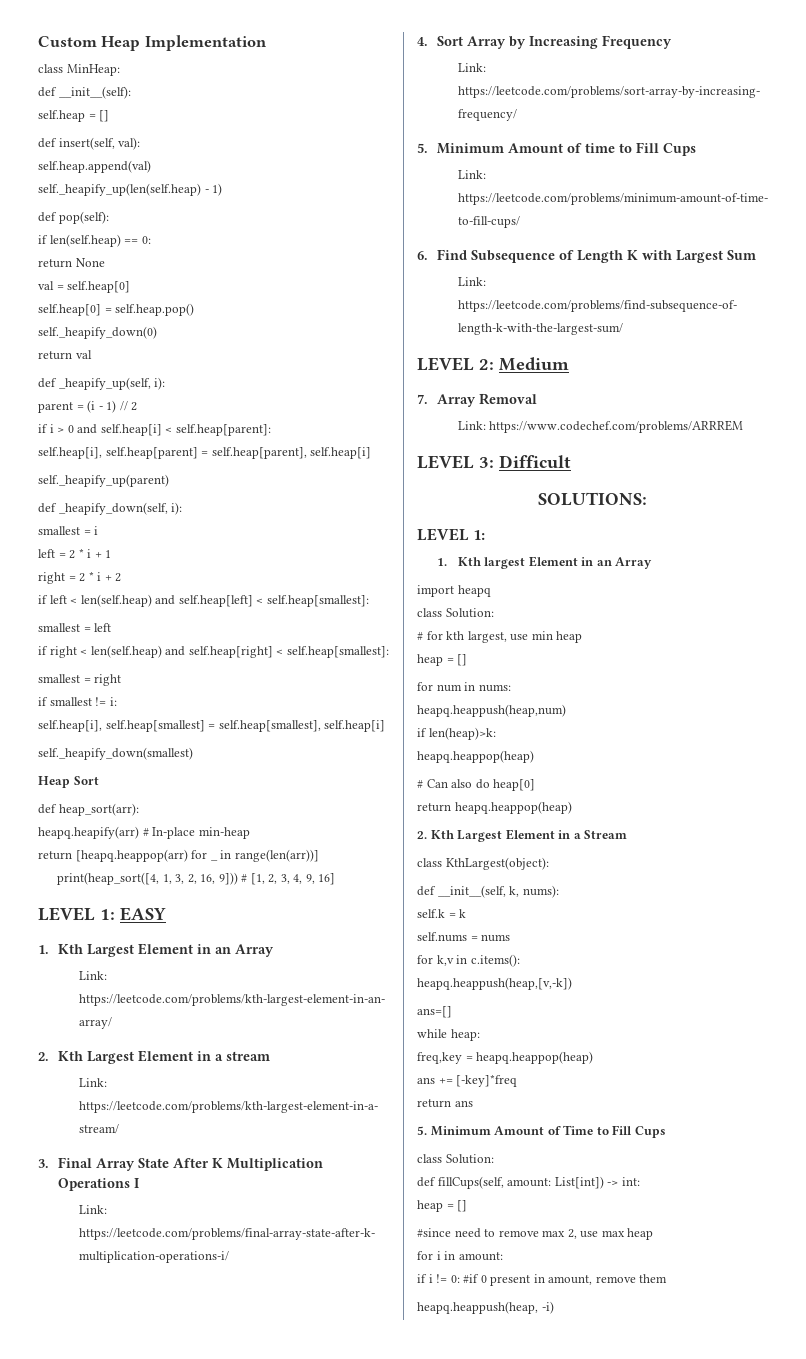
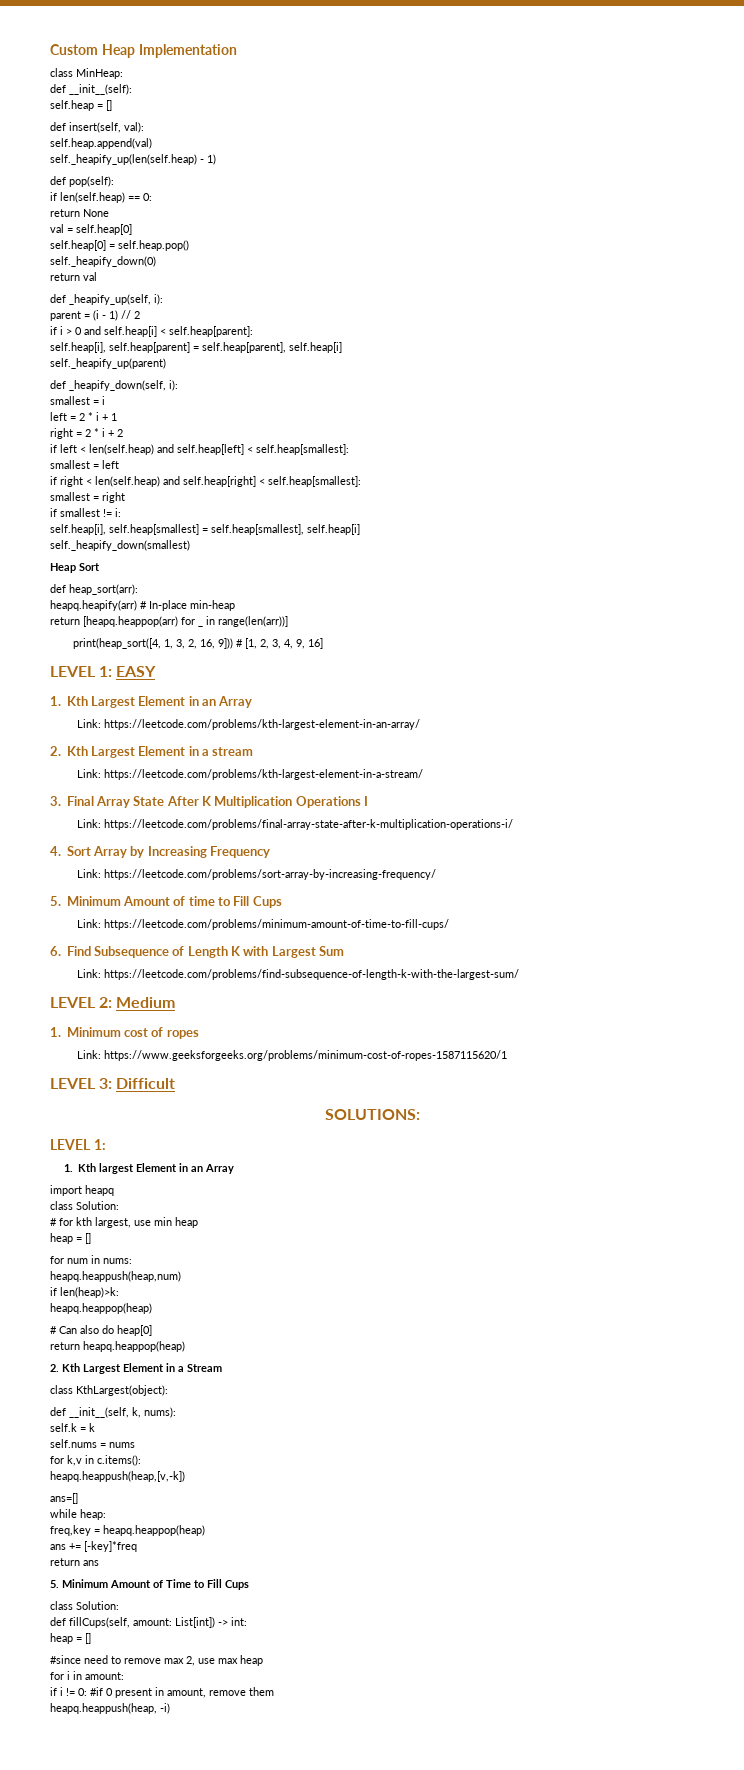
- 7. Array Removal
- Link: https://www.codechef.com/problems/ARRREM
+ 1. Minimum cost of ropes
+ Link: https://www.geeksforgeeks.org/problems/minimum-cost-of-ropes-1587115620/1

